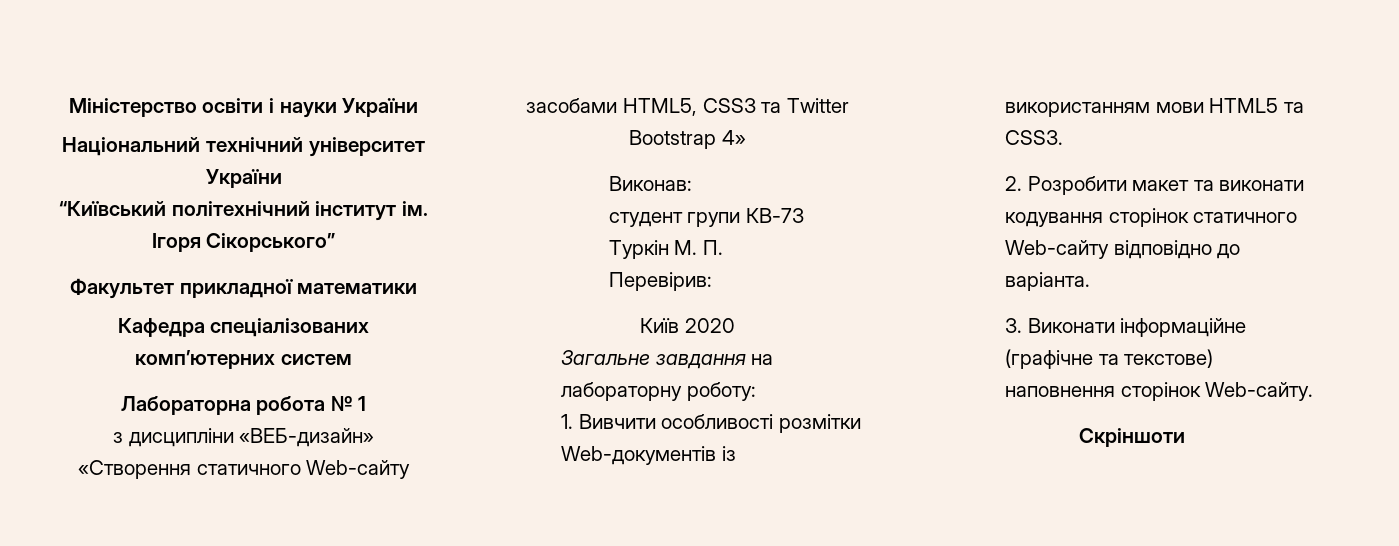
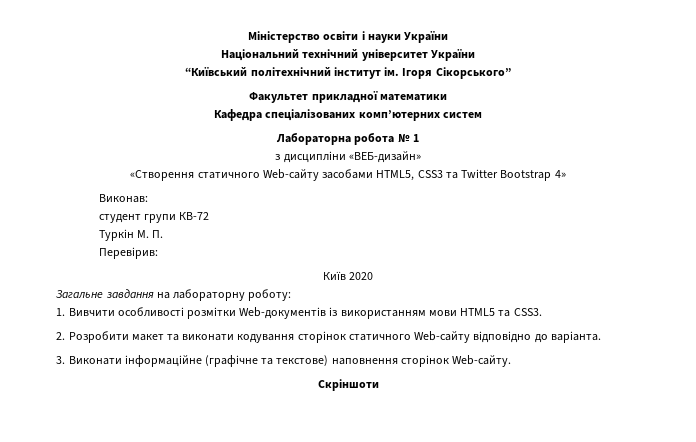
- студент групи КВ-73
+ студент групи КВ-72

